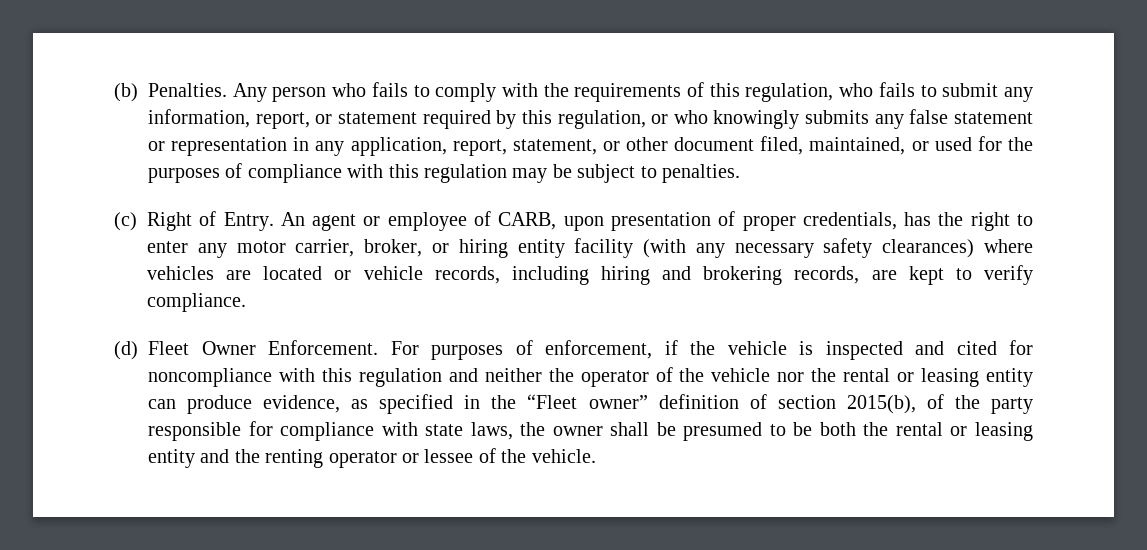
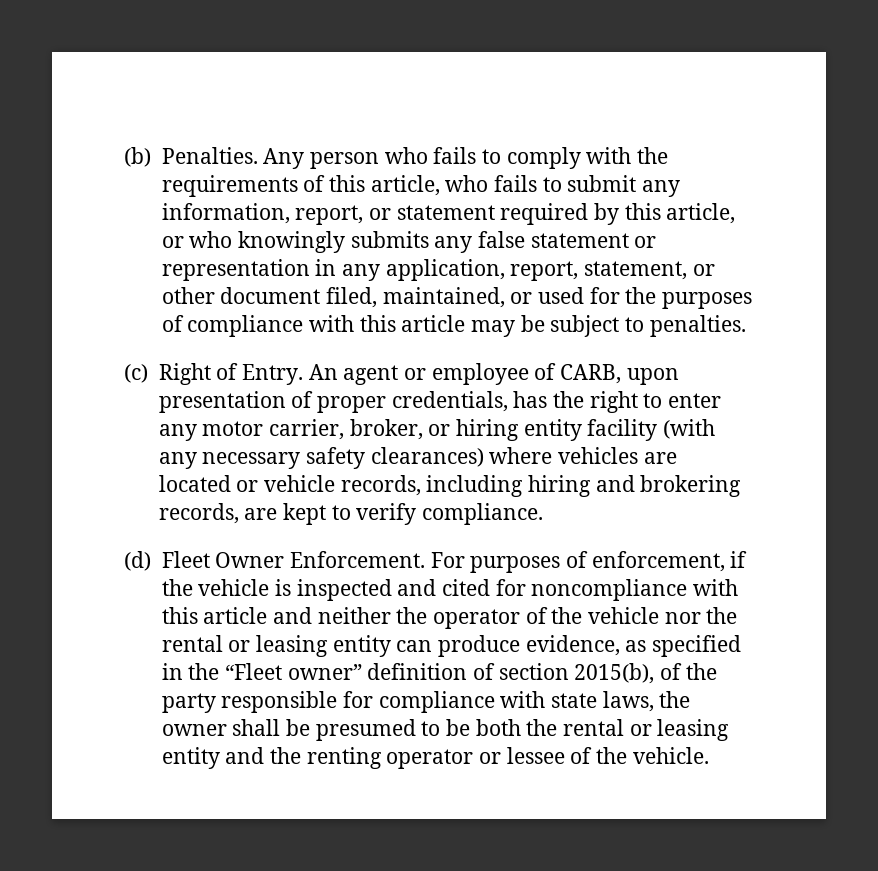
- Any person who fails to comply with the requirements of this regulation, who fails to submit any information, report, or statement required by this regulation, or who knowingly submits any false statement or representation in any application, report, statement, or other document filed, maintained, or used for the purposes of compliance with this regulation may be subject to penalties.
+ Any person who fails to comply with the requirements of this article, who fails to submit any information, report, or statement required by this article, or who knowingly submits any false statement or representation in any application, report, statement, or other document filed, maintained, or used for the purposes of compliance with this article may be subject to penalties.
- For purposes of enforcement, if the vehicle is inspected and cited for noncompliance with this regulation and neither the operator of the vehicle nor the rental or leasing entity can produce evidence, as specified in the “Fleet owner” definition of section 2015(b), of the party responsible for compliance with state laws, the owner shall be presumed to be both the rental or leasing entity and the renting operator or lessee of the vehicle.
+ For purposes of enforcement, if the vehicle is inspected and cited for noncompliance with this article and neither the operator of the vehicle nor the rental or leasing entity can produce evidence, as specified in the “Fleet owner” definition of section 2015(b), of the party responsible for compliance with state laws, the owner shall be presumed to be both the rental or leasing entity and the renting operator or lessee of the vehicle.

